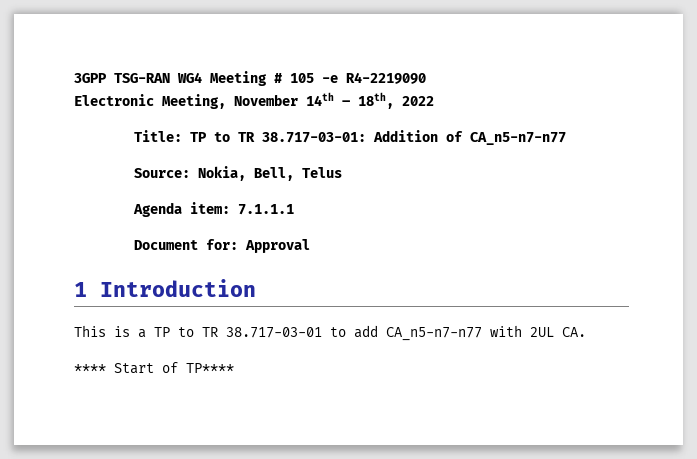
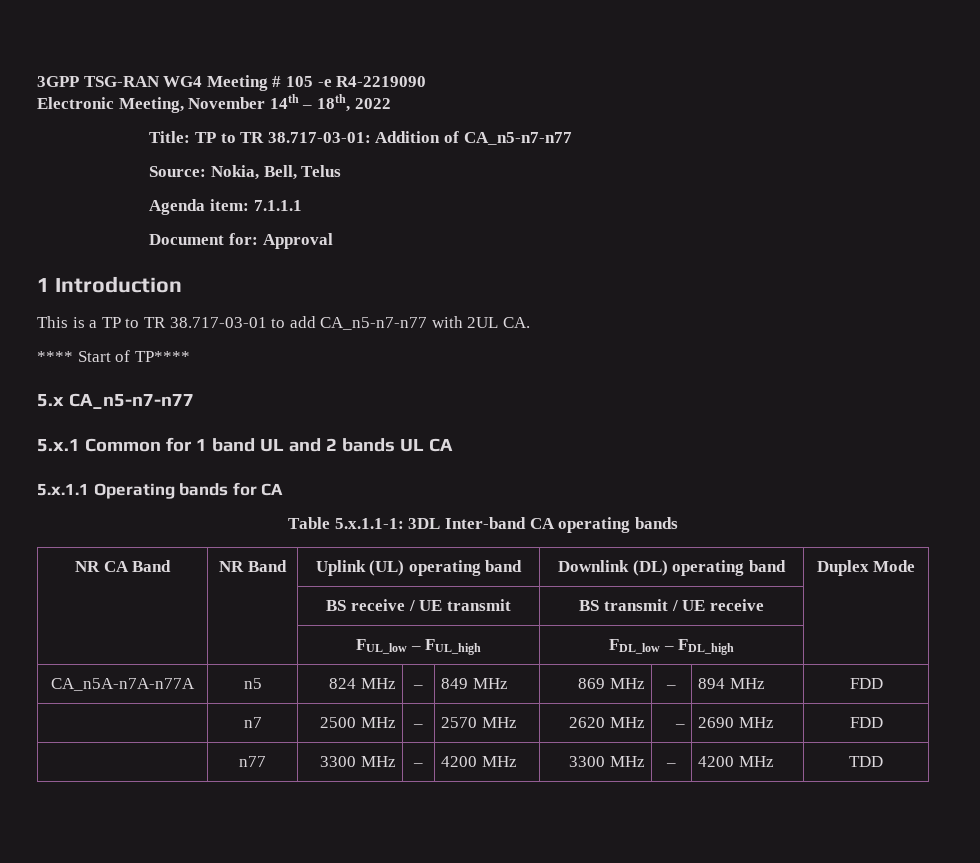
+ 5.x CA_n5-n7-n77
+ 5.x.1 Common for 1 band UL and 2 bands UL CA
+ 5.x.1.1 Operating bands for CA
+ Table 5.x.1.1-1: 3DL Inter-band CA operating bands
+ NR CA Band | NR Band | Uplink (UL) operating band | Downlink (DL) operating band | Duplex Mode
+ | | BS receive / UE transmit | BS transmit / UE receive |
+ | | FUL_low – FUL_high | FDL_low – FDL_high |
+ CA_n5A-n7A-n77A | n5 | 824 MHz | – | 849 MHz | 869 MHz | – | 894 MHz | FDD
+ | n7 | 2500 MHz | – | 2570 MHz | 2620 MHz | – | 2690 MHz | FDD
+ | n77 | 3300 MHz | – | 4200 MHz | 3300 MHz | – | 4200 MHz | TDD

